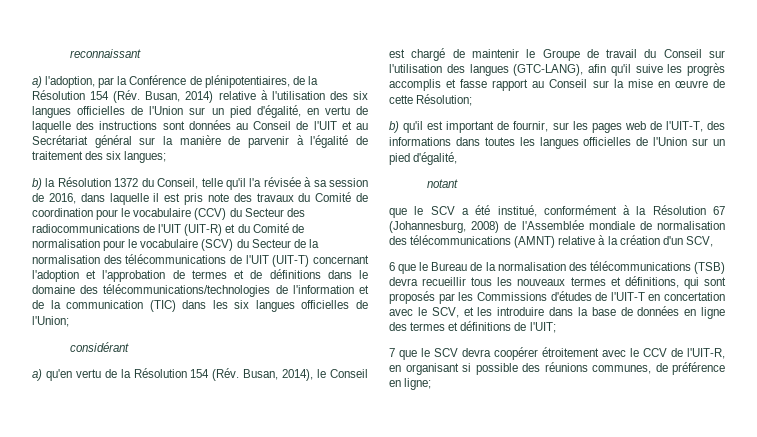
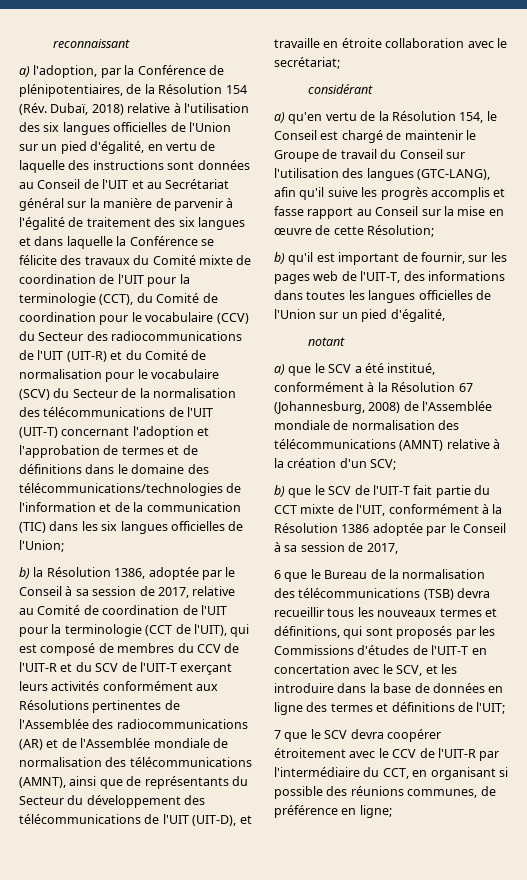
- a) l'adoption, par la Conférence de plénipotentiaires, de la Résolution 154 (Rév. Busan, 2014) relative à l'utilisation des six langues officielles de l'Union sur un pied d'égalité, en vertu de laquelle des instructions sont données au Conseil de l'UIT et au Secrétariat général sur la manière de parvenir à l'égalité de traitement des six langues;
- b) la Résolution 1372 du Conseil, telle qu'il l'a révisée à sa session de 2016, dans laquelle il est pris note des travaux du Comité de coordination pour le vocabulaire (CCV) du Secteur des radiocommunications de l'UIT (UIT-R) et du Comité de normalisation pour le vocabulaire (SCV) du Secteur de la normalisation des télécommunications de l'UIT (UIT-T) concernant l'adoption et l'approbation de termes et de définitions dans le domaine des télécommunications/technologies de l'information et de la communication (TIC) dans les six langues officielles de l'Union;
+ a) l'adoption, par la Conférence de plénipotentiaires, de la Résolution 154 (Rév. Dubaï, 2018) relative à l'utilisation des six langues officielles de l'Union sur un pied d'égalité, en vertu de laquelle des instructions sont données au Conseil de l'UIT et au Secrétariat général sur la manière de parvenir à l'égalité de traitement des six langues et dans laquelle la Conférence se félicite des travaux du Comité mixte de coordination de l'UIT pour la terminologie (CCT), du Comité de coordination pour le vocabulaire (CCV) du Secteur des radiocommunications de l'UIT (UIT-R) et du Comité de normalisation pour le vocabulaire (SCV) du Secteur de la normalisation des télécommunications de l'UIT (UIT-T) concernant l'adoption et l'approbation de termes et de définitions dans le domaine des télécommunications/technologies de l'information et de la communication (TIC) dans les six langues officielles de l'Union;
+ b) la Résolution 1386, adoptée par le Conseil à sa session de 2017, relative au Comité de coordination de l'UIT pour la terminologie (CCT de l'UIT), qui est composé de membres du CCV de l'UIT-R et du SCV de l'UIT-T exerçant leurs activités conformément aux Résolutions pertinentes de l'Assemblée des radiocommunications (AR) et de l'Assemblée mondiale de normalisation des télécommunications (AMNT), ainsi que de représentants du Secteur du développement des télécommunications de l'UIT (UIT-D), et travaille en étroite collaboration avec le secrétariat;
- a) qu'en vertu de la Résolution 154 (Rév. Busan, 2014), le Conseil est chargé de maintenir le Groupe de travail du Conseil sur l'utilisation des langues (GTC-LANG), afin qu'il suive les progrès accomplis et fasse rapport au Conseil sur la mise en œuvre de cette Résolution;
+ a) qu'en vertu de la Résolution 154, le Conseil est chargé de maintenir le Groupe de travail du Conseil sur l'utilisation des langues (GTC-LANG), afin qu'il suive les progrès accomplis et fasse rapport au Conseil sur la mise en œuvre de cette Résolution;
- que le SCV a été institué, conformément à la Résolution 67 (Johannesburg, 2008) de l'Assemblée mondiale de normalisation des télécommunications (AMNT) relative à la création d'un SCV,
+ a) que le SCV a été institué, conformément à la Résolution 67 (Johannesburg, 2008) de l'Assemblée mondiale de normalisation des télécommunications (AMNT) relative à la création d'un SCV;
+ b) que le SCV de l'UIT-T fait partie du CCT mixte de l'UIT, conformément à la Résolution 1386 adoptée par le Conseil à sa session de 2017,
- 7 que le SCV devra coopérer étroitement avec le CCV de l'UIT-R, en organisant si possible des réunions communes, de préférence en ligne;
+ 7 que le SCV devra coopérer étroitement avec le CCV de l'UIT-R par l'intermédiaire du CCT, en organisant si possible des réunions communes, de préférence en ligne;

